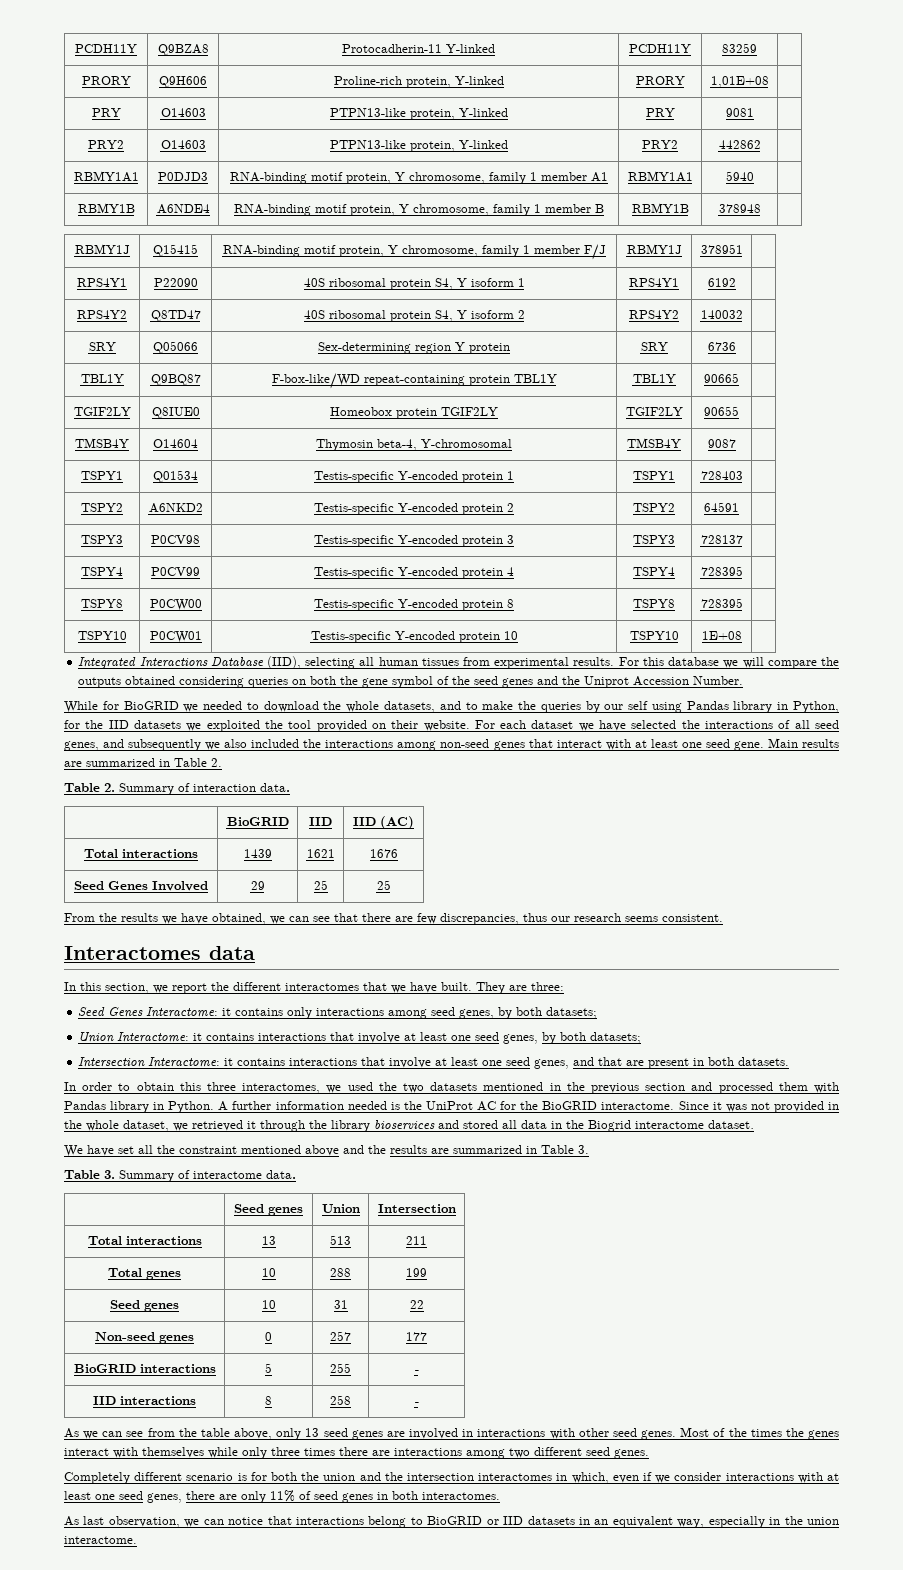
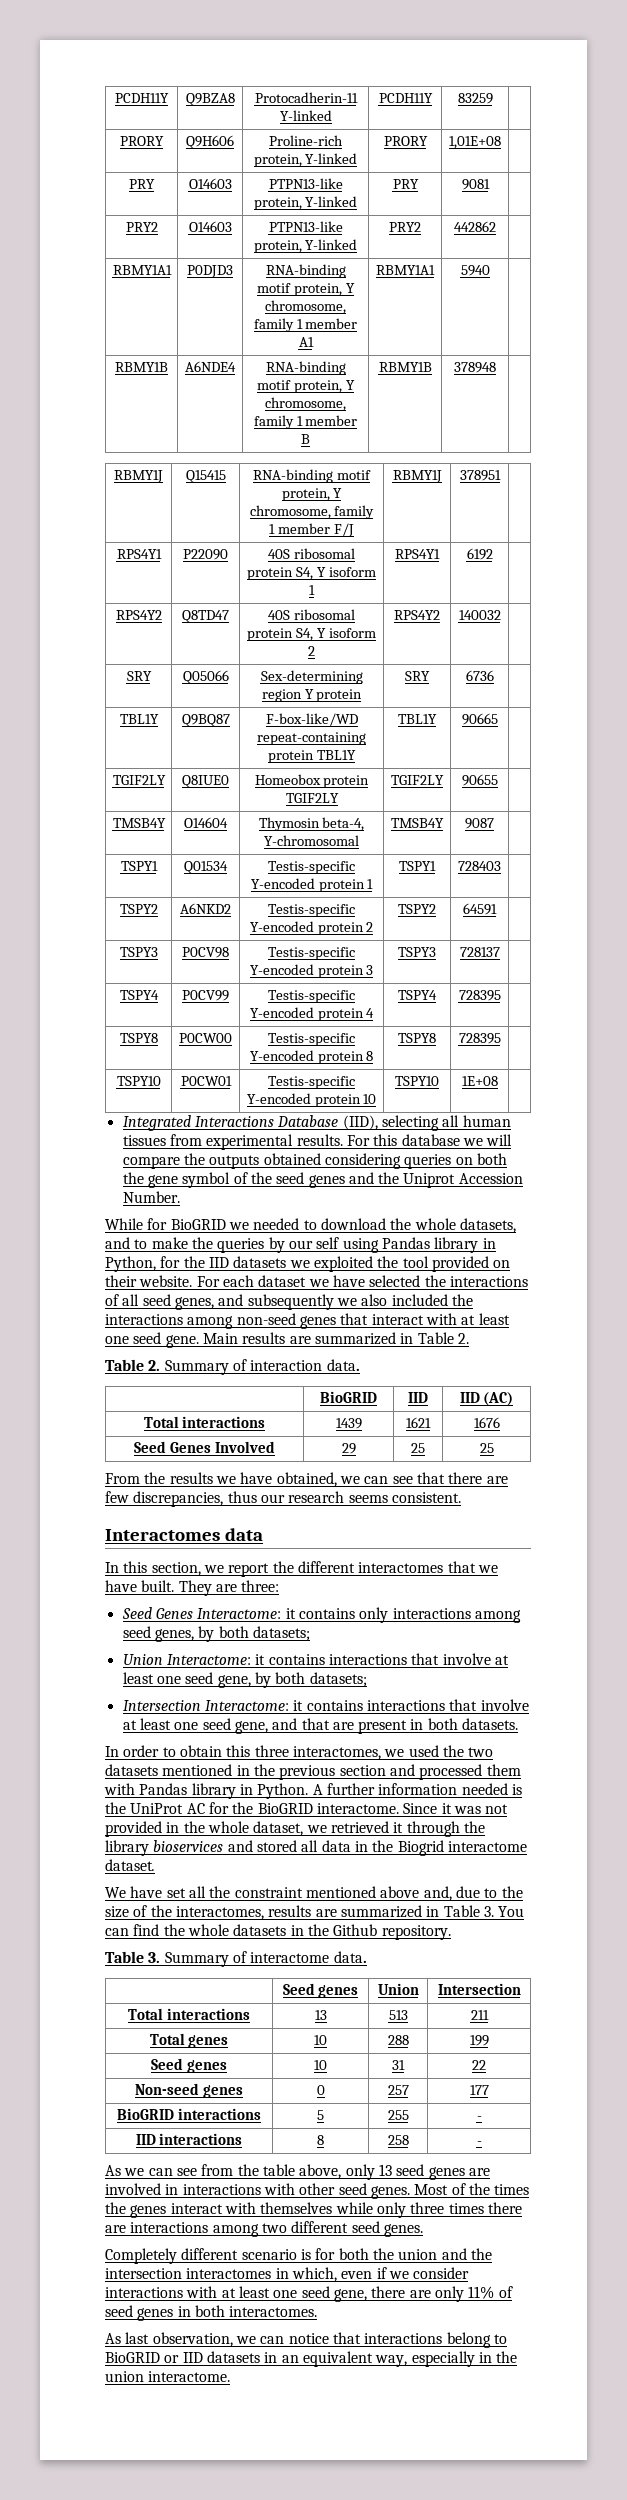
- Union Interactome: it contains interactions that involve at least one seed genes, by both datasets;
+ Union Interactome: it contains interactions that involve at least one seed gene, by both datasets;
- Intersection Interactome: it contains interactions that involve at least one seed genes, and that are present in both datasets.
+ Intersection Interactome: it contains interactions that involve at least one seed gene, and that are present in both datasets.
- We have set all the constraint mentioned above and the results are summarized in Table 3.
+ We have set all the constraint mentioned above and, due to the size of the interactomes, results are summarized in Table 3. You can find the whole datasets in the Github repository.
- Completely different scenario is for both the union and the intersection interactomes in which, even if we consider interactions with at least one seed genes, there are only 11% of seed genes in both interactomes.
+ Completely different scenario is for both the union and the intersection interactomes in which, even if we consider interactions with at least one seed gene, there are only 11% of seed genes in both interactomes.

